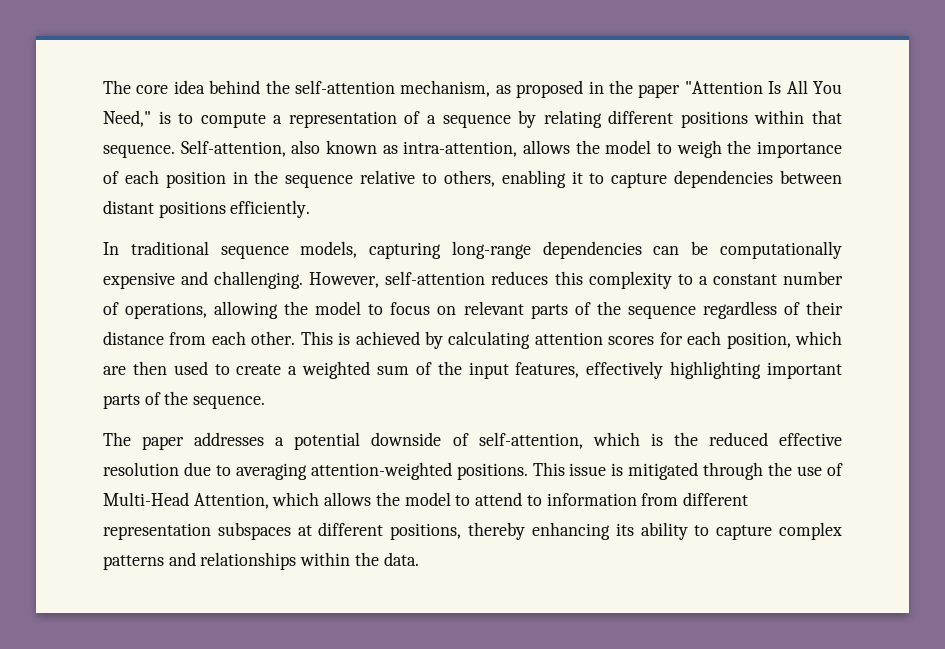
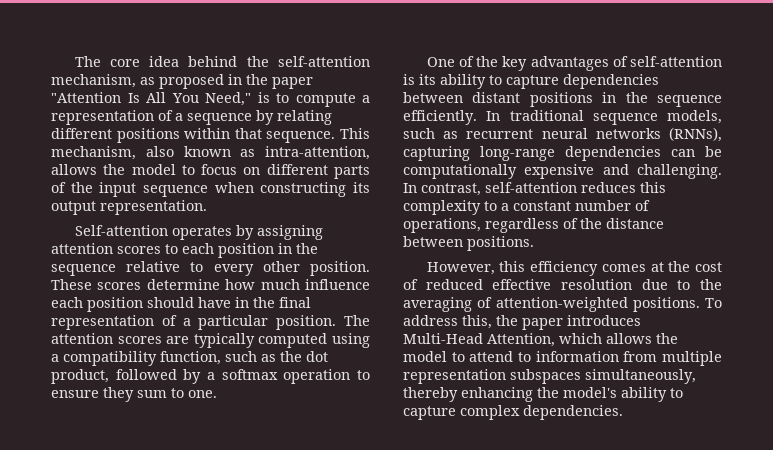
- Self-attention, also known as intra-attention, allows the model to weigh the importance of each position in the sequence relative to others, enabling it to capture dependencies between distant positions efficiently.
- In traditional sequence models, capturing long-range dependencies can be computationally expensive and challenging.
+ This mechanism, also known as intra-attention, allows the model to focus on different parts of the input sequence when constructing its output representation.
+ Self-attention operates by assigning attention scores to each position in the sequence relative to every other position. These scores determine how much influence each position should have in the final representation of a particular position. The attention scores are typically computed using a compatibility function, such as the dot product, followed by a softmax operation to ensure they sum to one.
+ One of the key advantages of self-attention is its ability to capture dependencies between distant positions in the sequence efficiently. In traditional sequence models, such as recurrent neural networks (RNNs), capturing long-range dependencies can be computationally expensive and challenging.
- However, self-attention reduces this complexity to a constant number of operations, allowing the model to focus on relevant parts of the sequence regardless of their distance from each other. This is achieved by calculating attention scores for each position, which are then used to create a weighted sum of the input features, effectively highlighting important parts of the sequence.
- The paper addresses a potential downside of self-attention, which is the reduced effective resolution due to averaging attention-weighted positions. This issue is mitigated through the use of Multi-Head Attention, which allows the model to attend to information from different representation subspaces at different positions, thereby enhancing its ability to capture complex patterns and relationships within the data.
+ In contrast, self-attention reduces this complexity to a constant number of operations, regardless of the distance between positions.
+ However, this efficiency comes at the cost of reduced effective resolution due to the averaging of attention-weighted positions. To address this, the paper introduces Multi-Head Attention, which allows the model to attend to information from multiple representation subspaces simultaneously, thereby enhancing the model's ability to capture complex dependencies.

